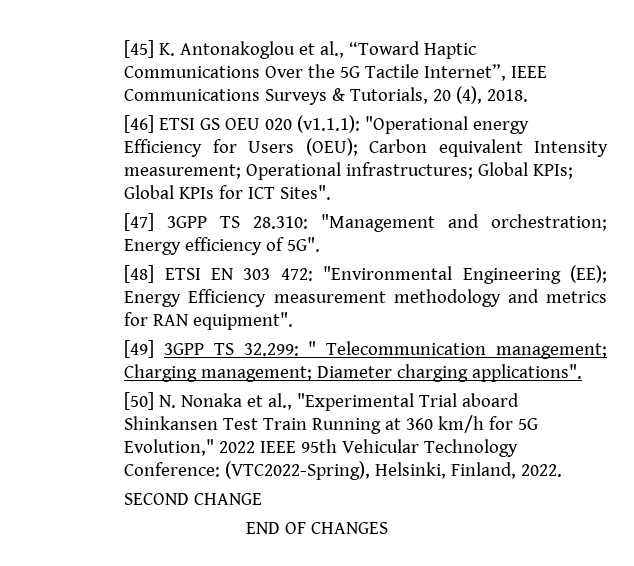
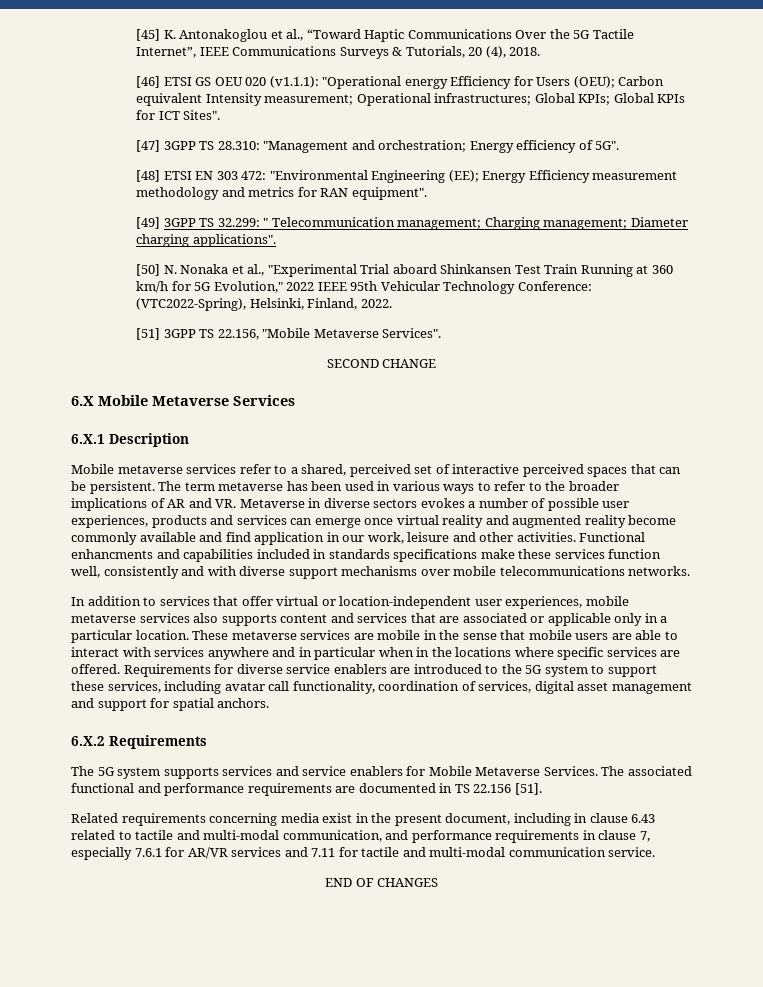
+ [51] 3GPP TS 22.156, "Mobile Metaverse Services".
  SECOND CHANGE
+ 6.X Mobile Metaverse Services
+ 6.X.1 Description
+ Mobile metaverse services refer to a shared, perceived set of interactive perceived spaces that can be persistent. The term metaverse has been used in various ways to refer to the broader implications of AR and VR. Metaverse in diverse sectors evokes a number of possible user experiences, products and services can emerge once virtual reality and augmented reality become commonly available and find application in our work, leisure and other activities. Functional enhancments and capabilities included in standards specifications make these services function well, consistently and with diverse support mechanisms over mobile telecommunications networks.
+ In addition to services that offer virtual or location-independent user experiences, mobile metaverse services also supports content and services that are associated or applicable only in a particular location. These metaverse services are mobile in the sense that mobile users are able to interact with services anywhere and in particular when in the locations where specific services are offered. Requirements for diverse service enablers are introduced to the 5G system to support these services, including avatar call functionality, coordination of services, digital asset management and support for spatial anchors.
+ 6.X.2 Requirements
+ The 5G system supports services and service enablers for Mobile Metaverse Services. The associated functional and performance requirements are documented in TS 22.156 [51].
+ Related requirements concerning media exist in the present document, including in clause 6.43 related to tactile and multi-modal communication, and performance requirements in clause 7, especially 7.6.1 for AR/VR services and 7.11 for tactile and multi-modal communication service.

